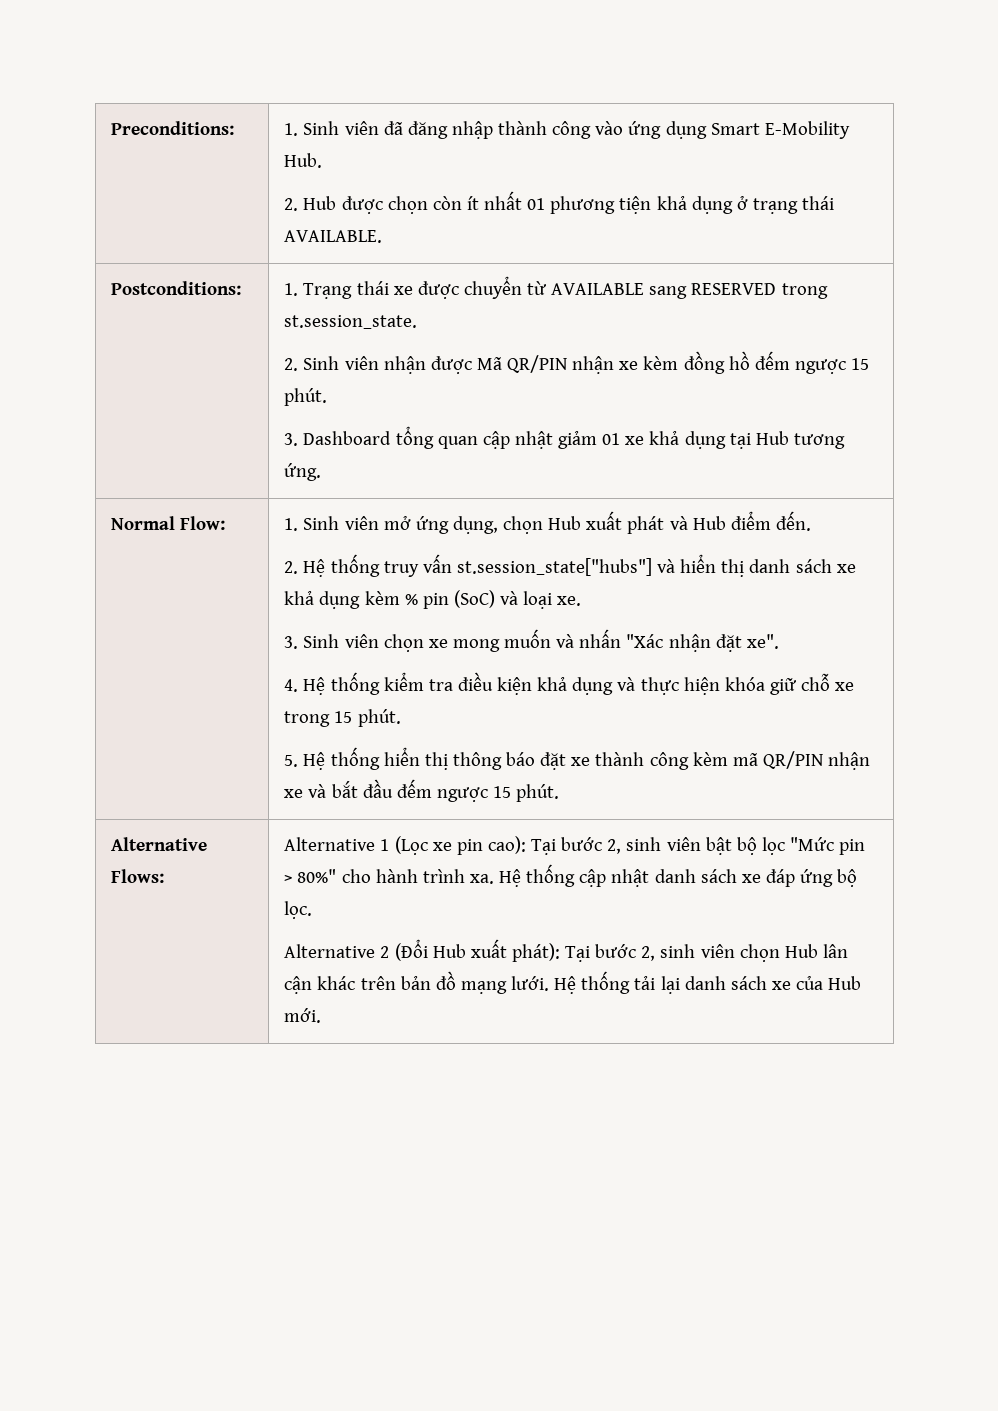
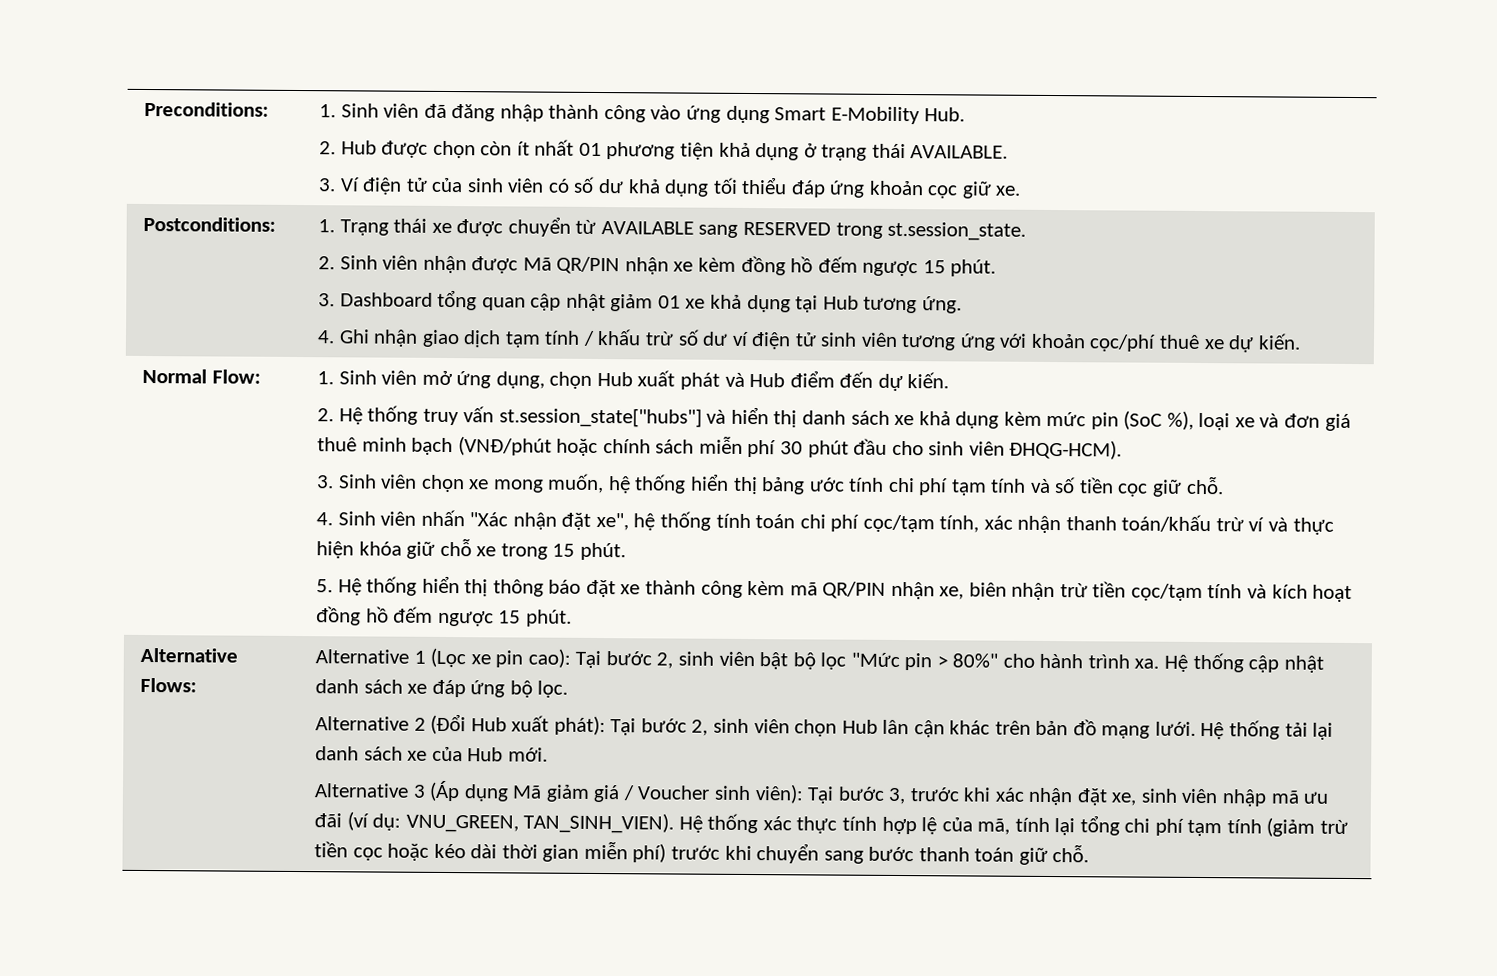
+ 3. Ví điện tử của sinh viên có số dư khả dụng tối thiểu đáp ứng khoản cọc giữ xe.
+ 4. Ghi nhận giao dịch tạm tính / khấu trừ số dư ví điện tử sinh viên tương ứng với khoản cọc/phí thuê xe dự kiến.
- 1. Sinh viên mở ứng dụng, chọn Hub xuất phát và Hub điểm đến.
+ 1. Sinh viên mở ứng dụng, chọn Hub xuất phát và Hub điểm đến dự kiến.
- 2. Hệ thống truy vấn st.session_state["hubs"] và hiển thị danh sách xe khả dụng kèm % pin (SoC) và loại xe.
+ 2. Hệ thống truy vấn st.session_state["hubs"] và hiển thị danh sách xe khả dụng kèm mức pin (SoC %), loại xe và đơn giá thuê minh bạch (VNĐ/phút hoặc chính sách miễn phí 30 phút đầu cho sinh viên ĐHQG-HCM).
- 3. Sinh viên chọn xe mong muốn và nhấn "Xác nhận đặt xe".
- 4. Hệ thống kiểm tra điều kiện khả dụng và thực hiện khóa giữ chỗ xe trong 15 phút.
+ 3. Sinh viên chọn xe mong muốn, hệ thống hiển thị bảng ước tính chi phí tạm tính và số tiền cọc giữ chỗ.
+ 4. Sinh viên nhấn "Xác nhận đặt xe", hệ thống tính toán chi phí cọc/tạm tính, xác nhận thanh toán/khấu trừ ví và thực hiện khóa giữ chỗ xe trong 15 phút.
- 5. Hệ thống hiển thị thông báo đặt xe thành công kèm mã QR/PIN nhận xe và bắt đầu đếm ngược 15 phút.
+ 5. Hệ thống hiển thị thông báo đặt xe thành công kèm mã QR/PIN nhận xe, biên nhận trừ tiền cọc/tạm tính và kích hoạt đồng hồ đếm ngược 15 phút.
+ Alternative 3 (Áp dụng Mã giảm giá / Voucher sinh viên): Tại bước 3, trước khi xác nhận đặt xe, sinh viên nhập mã ưu đãi (ví dụ: VNU_GREEN, TAN_SINH_VIEN). Hệ thống xác thực tính hợp lệ của mã, tính lại tổng chi phí tạm tính (giảm trừ tiền cọc hoặc kéo dài thời gian miễn phí) trước khi chuyển sang bước thanh toán giữ chỗ.

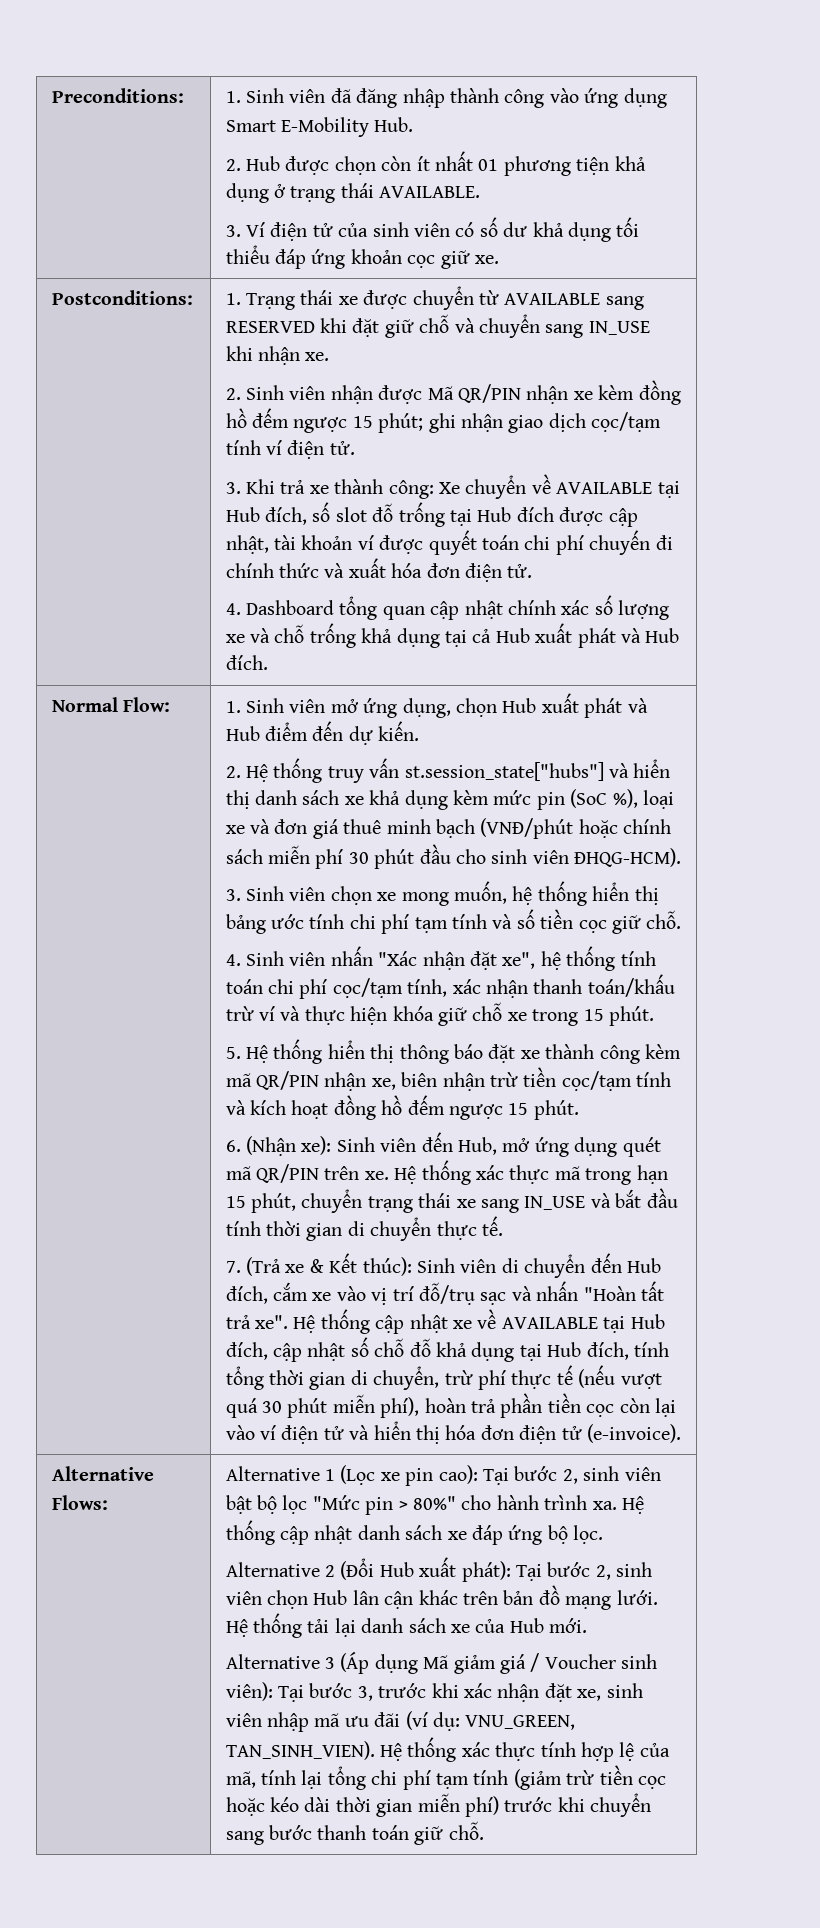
- 1. Trạng thái xe được chuyển từ AVAILABLE sang RESERVED trong st.session_state.
+ 1. Trạng thái xe được chuyển từ AVAILABLE sang RESERVED khi đặt giữ chỗ và chuyển sang IN_USE khi nhận xe.
- 2. Sinh viên nhận được Mã QR/PIN nhận xe kèm đồng hồ đếm ngược 15 phút.
- 3. Dashboard tổng quan cập nhật giảm 01 xe khả dụng tại Hub tương ứng.
- 4. Ghi nhận giao dịch tạm tính / khấu trừ số dư ví điện tử sinh viên tương ứng với khoản cọc/phí thuê xe dự kiến.
+ 2. Sinh viên nhận được Mã QR/PIN nhận xe kèm đồng hồ đếm ngược 15 phút; ghi nhận giao dịch cọc/tạm tính ví điện tử.
+ 3. Khi trả xe thành công: Xe chuyển về AVAILABLE tại Hub đích, số slot đỗ trống tại Hub đích được cập nhật, tài khoản ví được quyết toán chi phí chuyến đi chính thức và xuất hóa đơn điện tử.
+ 4. Dashboard tổng quan cập nhật chính xác số lượng xe và chỗ trống khả dụng tại cả Hub xuất phát và Hub đích.
+ 6. (Nhận xe): Sinh viên đến Hub, mở ứng dụng quét mã QR/PIN trên xe. Hệ thống xác thực mã trong hạn 15 phút, chuyển trạng thái xe sang IN_USE và bắt đầu tính thời gian di chuyển thực tế.
+ 7. (Trả xe & Kết thúc): Sinh viên di chuyển đến Hub đích, cắm xe vào vị trí đỗ/trụ sạc và nhấn "Hoàn tất trả xe". Hệ thống cập nhật xe về AVAILABLE tại Hub đích, cập nhật số chỗ đỗ khả dụng tại Hub đích, tính tổng thời gian di chuyển, trừ phí thực tế (nếu vượt quá 30 phút miễn phí), hoàn trả phần tiền cọc còn lại vào ví điện tử và hiển thị hóa đơn điện tử (e-invoice).

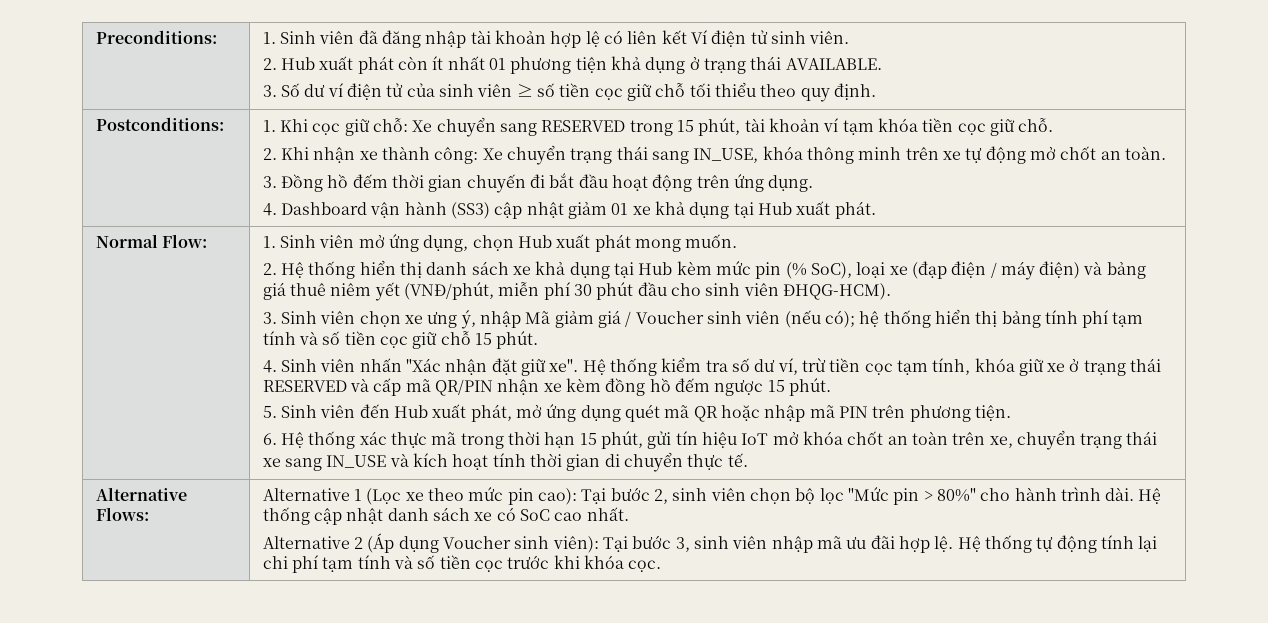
- 1. Sinh viên đã đăng nhập thành công vào ứng dụng Smart E-Mobility Hub.
+ 1. Sinh viên đã đăng nhập tài khoản hợp lệ có liên kết Ví điện tử sinh viên.
- 2. Hub được chọn còn ít nhất 01 phương tiện khả dụng ở trạng thái AVAILABLE.
+ 2. Hub xuất phát còn ít nhất 01 phương tiện khả dụng ở trạng thái AVAILABLE.
- 3. Ví điện tử của sinh viên có số dư khả dụng tối thiểu đáp ứng khoản cọc giữ xe.
- Postconditions: | 1. Trạng thái xe được chuyển từ AVAILABLE sang RESERVED khi đặt giữ chỗ và chuyển sang IN_USE khi nhận xe.
- 2. Sinh viên nhận được Mã QR/PIN nhận xe kèm đồng hồ đếm ngược 15 phút; ghi nhận giao dịch cọc/tạm tính ví điện tử.
- 3. Khi trả xe thành công: Xe chuyển về AVAILABLE tại Hub đích, số slot đỗ trống tại Hub đích được cập nhật, tài khoản ví được quyết toán chi phí chuyến đi chính thức và xuất hóa đơn điện tử.
- 4. Dashboard tổng quan cập nhật chính xác số lượng xe và chỗ trống khả dụng tại cả Hub xuất phát và Hub đích.
+ 3. Số dư ví điện tử của sinh viên ≥ số tiền cọc giữ chỗ tối thiểu theo quy định.
+ Postconditions: | 1. Khi cọc giữ chỗ: Xe chuyển sang RESERVED trong 15 phút, tài khoản ví tạm khóa tiền cọc giữ chỗ.
+ 2. Khi nhận xe thành công: Xe chuyển trạng thái sang IN_USE, khóa thông minh trên xe tự động mở chốt an toàn.
+ 3. Đồng hồ đếm thời gian chuyến đi bắt đầu hoạt động trên ứng dụng.
+ 4. Dashboard vận hành (SS3) cập nhật giảm 01 xe khả dụng tại Hub xuất phát.
- 1. Sinh viên mở ứng dụng, chọn Hub xuất phát và Hub điểm đến dự kiến.
+ 1. Sinh viên mở ứng dụng, chọn Hub xuất phát mong muốn.
- 2. Hệ thống truy vấn st.session_state["hubs"] và hiển thị danh sách xe khả dụng kèm mức pin (SoC %), loại xe và đơn giá thuê minh bạch (VNĐ/phút hoặc chính sách miễn phí 30 phút đầu cho sinh viên ĐHQG-HCM).
+ 2. Hệ thống hiển thị danh sách xe khả dụng tại Hub kèm mức pin (% SoC), loại xe (đạp điện / máy điện) và bảng giá thuê niêm yết (VNĐ/phút, miễn phí 30 phút đầu cho sinh viên ĐHQG-HCM).
- 3. Sinh viên chọn xe mong muốn, hệ thống hiển thị bảng ước tính chi phí tạm tính và số tiền cọc giữ chỗ.
+ 3. Sinh viên chọn xe ưng ý, nhập Mã giảm giá / Voucher sinh viên (nếu có); hệ thống hiển thị bảng tính phí tạm tính và số tiền cọc giữ chỗ 15 phút.
- 4. Sinh viên nhấn "Xác nhận đặt xe", hệ thống tính toán chi phí cọc/tạm tính, xác nhận thanh toán/khấu trừ ví và thực hiện khóa giữ chỗ xe trong 15 phút.
- 5. Hệ thống hiển thị thông báo đặt xe thành công kèm mã QR/PIN nhận xe, biên nhận trừ tiền cọc/tạm tính và kích hoạt đồng hồ đếm ngược 15 phút.
+ 4. Sinh viên nhấn "Xác nhận đặt giữ xe". Hệ thống kiểm tra số dư ví, trừ tiền cọc tạm tính, khóa giữ xe ở trạng thái RESERVED và cấp mã QR/PIN nhận xe kèm đồng hồ đếm ngược 15 phút.
- 6. (Nhận xe): Sinh viên đến Hub, mở ứng dụng quét mã QR/PIN trên xe. Hệ thống xác thực mã trong hạn 15 phút, chuyển trạng thái xe sang IN_USE và bắt đầu tính thời gian di chuyển thực tế.
+ 5. Sinh viên đến Hub xuất phát, mở ứng dụng quét mã QR hoặc nhập mã PIN trên phương tiện.
+ 6. Hệ thống xác thực mã trong thời hạn 15 phút, gửi tín hiệu IoT mở khóa chốt an toàn trên xe, chuyển trạng thái xe sang IN_USE và kích hoạt tính thời gian di chuyển thực tế.
- 7. (Trả xe & Kết thúc): Sinh viên di chuyển đến Hub đích, cắm xe vào vị trí đỗ/trụ sạc và nhấn "Hoàn tất trả xe". Hệ thống cập nhật xe về AVAILABLE tại Hub đích, cập nhật số chỗ đỗ khả dụng tại Hub đích, tính tổng thời gian di chuyển, trừ phí thực tế (nếu vượt quá 30 phút miễn phí), hoàn trả phần tiền cọc còn lại vào ví điện tử và hiển thị hóa đơn điện tử (e-invoice).
- Alternative 1 (Lọc xe pin cao): Tại bước 2, sinh viên bật bộ lọc "Mức pin > 80%" cho hành trình xa.
+ Alternative 1 (Lọc xe theo mức pin cao): Tại bước 2, sinh viên chọn bộ lọc "Mức pin > 80%" cho hành trình dài.
- Hệ thống cập nhật danh sách xe đáp ứng bộ lọc.
- Alternative 2 (Đổi Hub xuất phát): Tại bước 2, sinh viên chọn Hub lân cận khác trên bản đồ mạng lưới. Hệ thống tải lại danh sách xe của Hub mới.
- Alternative 3 (Áp dụng Mã giảm giá / Voucher sinh viên): Tại bước 3, trước khi xác nhận đặt xe, sinh viên nhập mã ưu đãi (ví dụ: VNU_GREEN, TAN_SINH_VIEN). Hệ thống xác thực tính hợp lệ của mã, tính lại tổng chi phí tạm tính (giảm trừ tiền cọc hoặc kéo dài thời gian miễn phí) trước khi chuyển sang bước thanh toán giữ chỗ.
+ Hệ thống cập nhật danh sách xe có SoC cao nhất.
+ Alternative 2 (Áp dụng Voucher sinh viên): Tại bước 3, sinh viên nhập mã ưu đãi hợp lệ. Hệ thống tự động tính lại chi phí tạm tính và số tiền cọc trước khi khóa cọc.

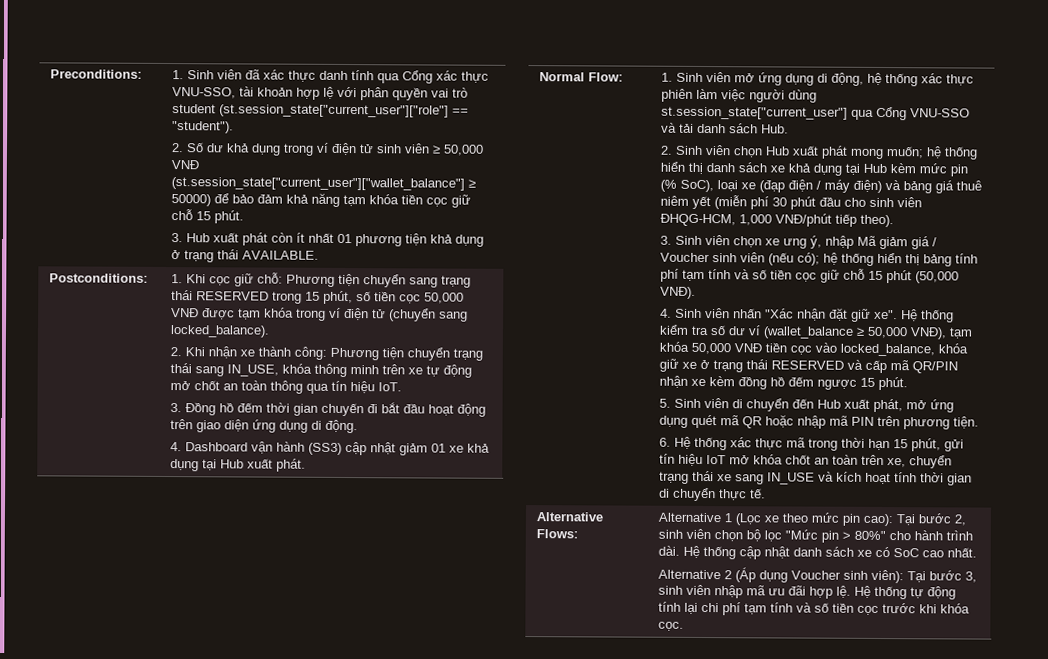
- 1. Sinh viên đã đăng nhập tài khoản hợp lệ có liên kết Ví điện tử sinh viên.
- 2. Hub xuất phát còn ít nhất 01 phương tiện khả dụng ở trạng thái AVAILABLE.
+ 1. Sinh viên đã xác thực danh tính qua Cổng xác thực VNU-SSO, tài khoản hợp lệ với phân quyền vai trò student (st.session_state["current_user"]["role"] == "student").
+ 2. Số dư khả dụng trong ví điện tử sinh viên ≥ 50,000 VNĐ (st.session_state["current_user"]["wallet_balance"] ≥ 50000) để bảo đảm khả năng tạm khóa tiền cọc giữ chỗ 15 phút.
+ 3. Hub xuất phát còn ít nhất 01 phương tiện khả dụng ở trạng thái AVAILABLE.
- 3. Số dư ví điện tử của sinh viên ≥ số tiền cọc giữ chỗ tối thiểu theo quy định.
- 1. Khi cọc giữ chỗ: Xe chuyển sang RESERVED trong 15 phút, tài khoản ví tạm khóa tiền cọc giữ chỗ.
+ 1. Khi cọc giữ chỗ: Phương tiện chuyển sang trạng thái RESERVED trong 15 phút, số tiền cọc 50,000 VNĐ được tạm khóa trong ví điện tử (chuyển sang locked_balance).
- 2. Khi nhận xe thành công: Xe chuyển trạng thái sang IN_USE, khóa thông minh trên xe tự động mở chốt an toàn.
+ 2. Khi nhận xe thành công: Phương tiện chuyển trạng thái sang IN_USE, khóa thông minh trên xe tự động mở chốt an toàn thông qua tín hiệu IoT.
- 3. Đồng hồ đếm thời gian chuyến đi bắt đầu hoạt động trên ứng dụng.
+ 3. Đồng hồ đếm thời gian chuyến đi bắt đầu hoạt động trên giao diện ứng dụng di động.
- 1. Sinh viên mở ứng dụng, chọn Hub xuất phát mong muốn.
- 2. Hệ thống hiển thị danh sách xe khả dụng tại Hub kèm mức pin (% SoC), loại xe (đạp điện / máy điện) và bảng giá thuê niêm yết (VNĐ/phút, miễn phí 30 phút đầu cho sinh viên ĐHQG-HCM).
+ 1. Sinh viên mở ứng dụng di động, hệ thống xác thực phiên làm việc người dùng st.session_state["current_user"] qua Cổng VNU-SSO và tải danh sách Hub.
+ 2. Sinh viên chọn Hub xuất phát mong muốn; hệ thống hiển thị danh sách xe khả dụng tại Hub kèm mức pin (% SoC), loại xe (đạp điện / máy điện) và bảng giá thuê niêm yết (miễn phí 30 phút đầu cho sinh viên ĐHQG-HCM, 1,000 VNĐ/phút tiếp theo).
- 3. Sinh viên chọn xe ưng ý, nhập Mã giảm giá / Voucher sinh viên (nếu có); hệ thống hiển thị bảng tính phí tạm tính và số tiền cọc giữ chỗ 15 phút.
+ 3. Sinh viên chọn xe ưng ý, nhập Mã giảm giá / Voucher sinh viên (nếu có); hệ thống hiển thị bảng tính phí tạm tính và số tiền cọc giữ chỗ 15 phút (50,000 VNĐ).
- Hệ thống kiểm tra số dư ví, trừ tiền cọc tạm tính, khóa giữ xe ở trạng thái RESERVED và cấp mã QR/PIN nhận xe kèm đồng hồ đếm ngược 15 phút.
+ Hệ thống kiểm tra số dư ví (wallet_balance ≥ 50,000 VNĐ), tạm khóa 50,000 VNĐ tiền cọc vào locked_balance, khóa giữ xe ở trạng thái RESERVED và cấp mã QR/PIN nhận xe kèm đồng hồ đếm ngược 15 phút.
- 5. Sinh viên đến Hub xuất phát, mở ứng dụng quét mã QR hoặc nhập mã PIN trên phương tiện.
+ 5. Sinh viên di chuyển đến Hub xuất phát, mở ứng dụng quét mã QR hoặc nhập mã PIN trên phương tiện.

